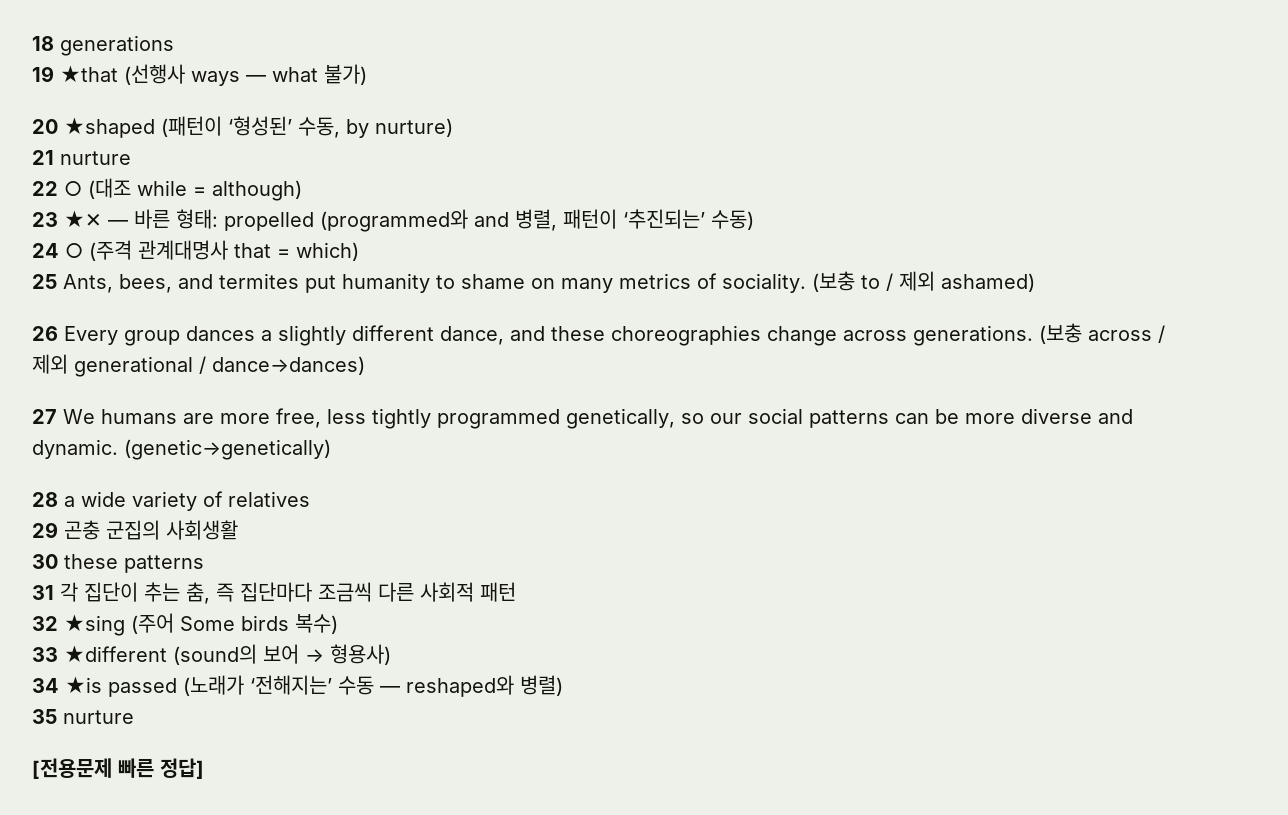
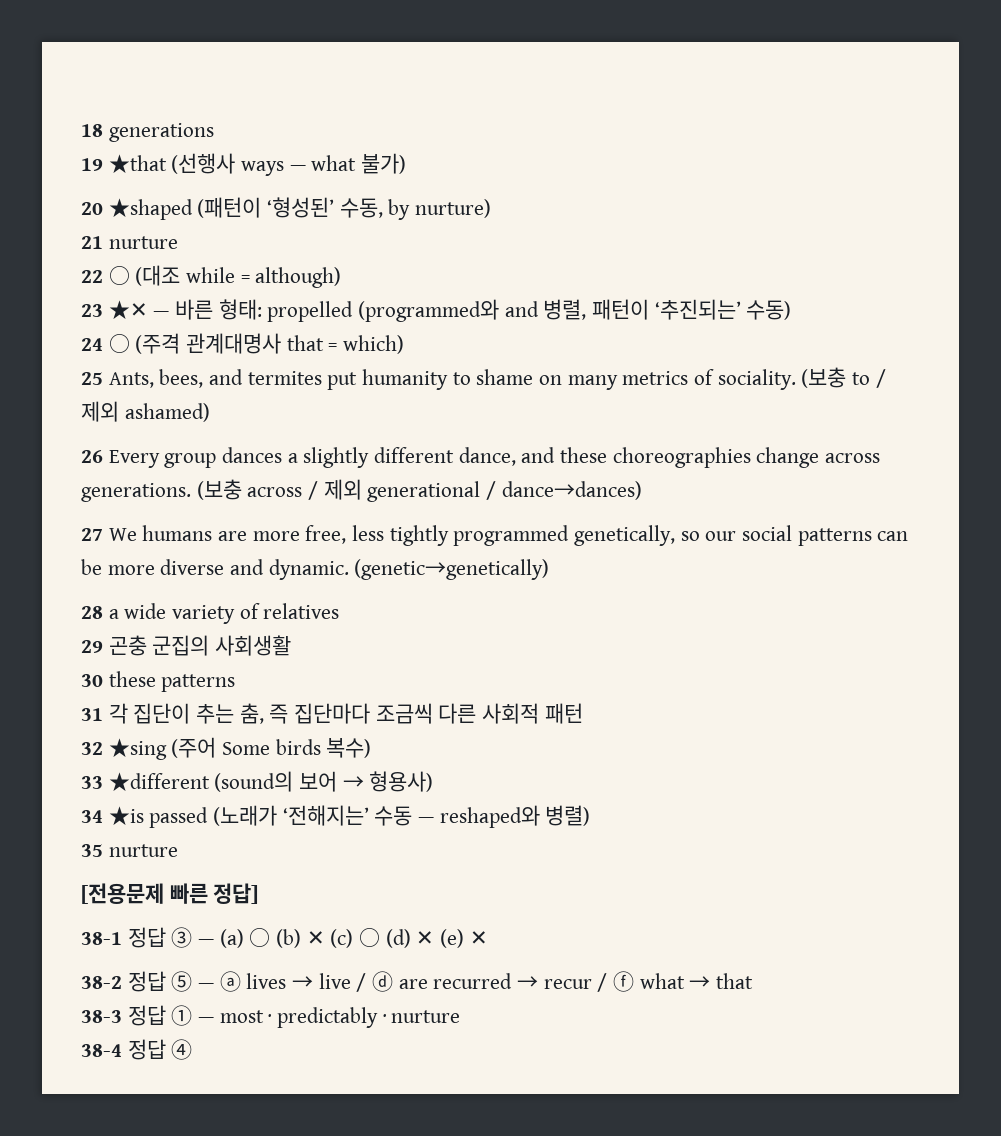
+ 38-1 정답 ③ — (a) ○ (b) ✕ (c) ○ (d) ✕ (e) ✕
+ 38-2 정답 ⑤ — ⓐ lives → live / ⓓ are recurred → recur / ⓕ what → that
+ 38-3 정답 ① — most · predictably · nurture
+ 38-4 정답 ④

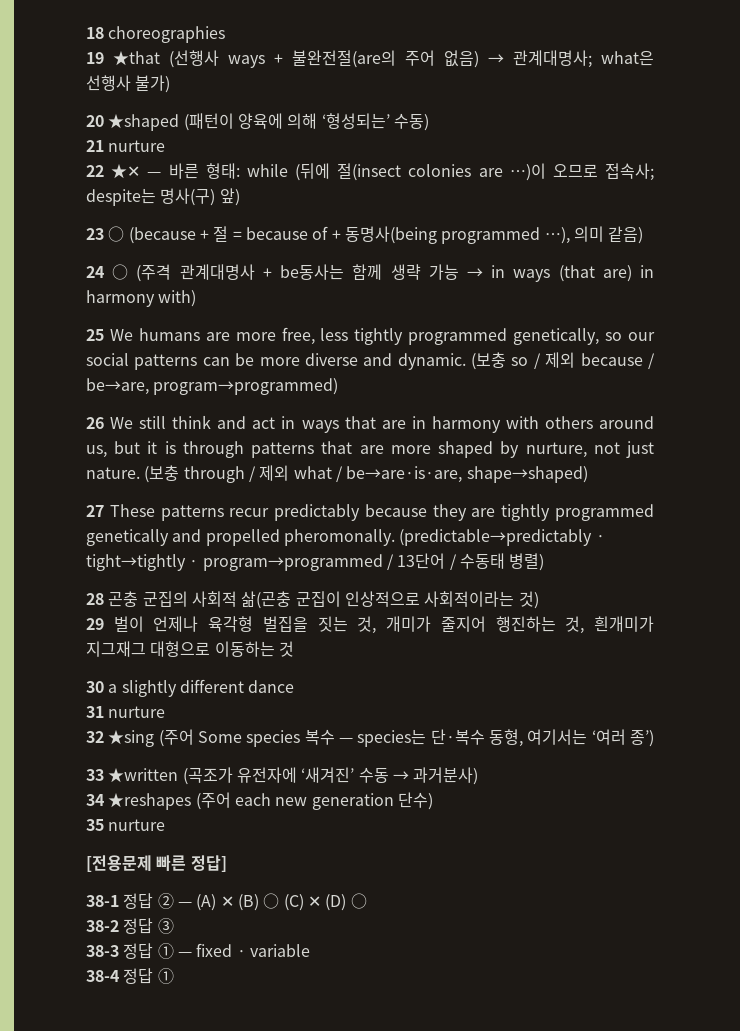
- 18 generations
+ 18 choreographies
- 19 ★that (선행사 ways — what 불가)
+ 19 ★that (선행사 ways + 불완전절(are의 주어 없음) → 관계대명사; what은 선행사 불가)
- 20 ★shaped (패턴이 ‘형성된’ 수동, by nurture)
+ 20 ★shaped (패턴이 양육에 의해 ‘형성되는’ 수동)
- 22 ○ (대조 while = although)
- 23 ★✕ — 바른 형태: propelled (programmed와 and 병렬, 패턴이 ‘추진되는’ 수동)
- 24 ○ (주격 관계대명사 that = which)
- 25 Ants, bees, and termites put humanity to shame on many metrics of sociality. (보충 to / 제외 ashamed)
- 26 Every group dances a slightly different dance, and these choreographies change across generations. (보충 across / 제외 generational / dance→dances)
- 27 We humans are more free, less tightly programmed genetically, so our social patterns can be more diverse and dynamic.
+ 22 ★✕ — 바른 형태: while (뒤에 절(insect colonies are …)이 오므로 접속사; despite는 명사(구) 앞)
+ 23 ○ (because + 절 = because of + 동명사(being programmed …), 의미 같음)
+ 24 ○ (주격 관계대명사 + be동사는 함께 생략 가능 → in ways (that are) in harmony with)
+ 25 We humans are more free, less tightly programmed genetically, so our social patterns can be more diverse and dynamic.
- (genetic→genetically)
- 28 a wide variety of relatives
- 29 곤충 군집의 사회생활
- 30 these patterns
- 31 각 집단이 추는 춤, 즉 집단마다 조금씩 다른 사회적 패턴
- 32 ★sing (주어 Some birds 복수)
- 33 ★different (sound의 보어 → 형용사)
- 34 ★is passed (노래가 ‘전해지는’ 수동 — reshaped와 병렬)
+ (보충 so / 제외 because / be→are, program→programmed)
+ 26 We still think and act in ways that are in harmony with others around us, but it is through patterns that are more shaped by nurture, not just nature. (보충 through / 제외 what / be→are·is·are, shape→shaped)
+ 27 These patterns recur predictably because they are tightly programmed genetically and propelled pheromonally. (predictable→predictably · tight→tightly · program→programmed / 13단어 / 수동태 병렬)
+ 28 곤충 군집의 사회적 삶(곤충 군집이 인상적으로 사회적이라는 것)
+ 29 벌이 언제나 육각형 벌집을 짓는 것, 개미가 줄지어 행진하는 것, 흰개미가 지그재그 대형으로 이동하는 것
+ 30 a slightly different dance
+ 31 nurture
+ 32 ★sing (주어 Some species 복수 — species는 단·복수 동형, 여기서는 ‘여러 종’)
+ 33 ★written (곡조가 유전자에 ‘새겨진’ 수동 → 과거분사)
+ 34 ★reshapes (주어 each new generation 단수)
- 38-1 정답 ③ — (a) ○ (b) ✕ (c) ○ (d) ✕ (e) ✕
- 38-2 정답 ⑤ — ⓐ lives → live / ⓓ are recurred → recur / ⓕ what → that
+ 38-1 정답 ② — (A) ✕ (B) ○ (C) ✕ (D) ○
+ 38-2 정답 ③
- 38-3 정답 ① — most · predictably · nurture
+ 38-3 정답 ① — fixed · variable
- 38-4 정답 ④
+ 38-4 정답 ①

